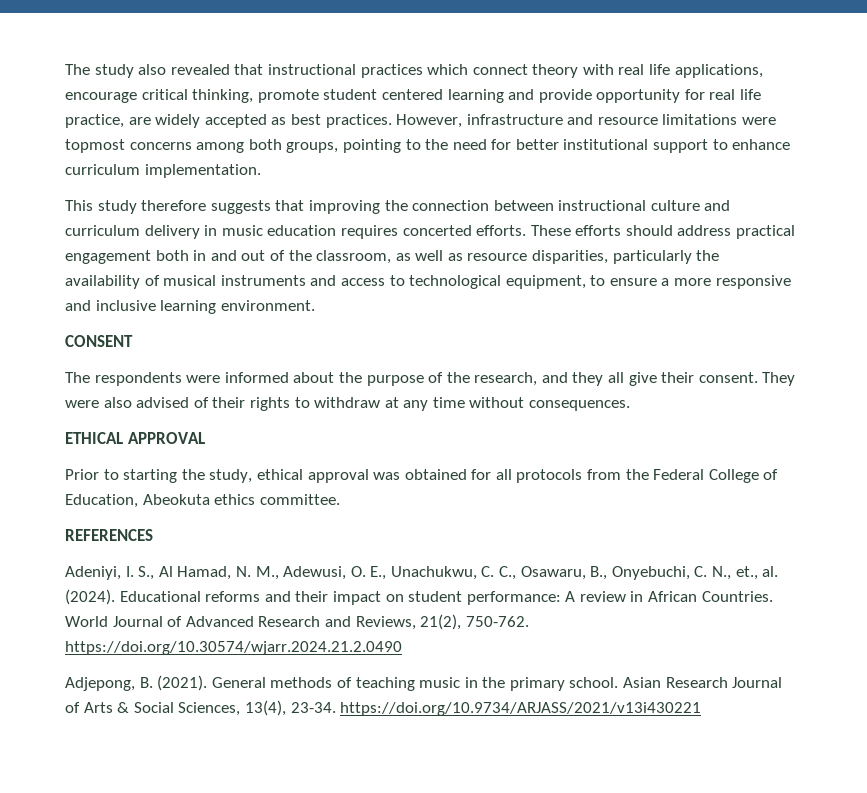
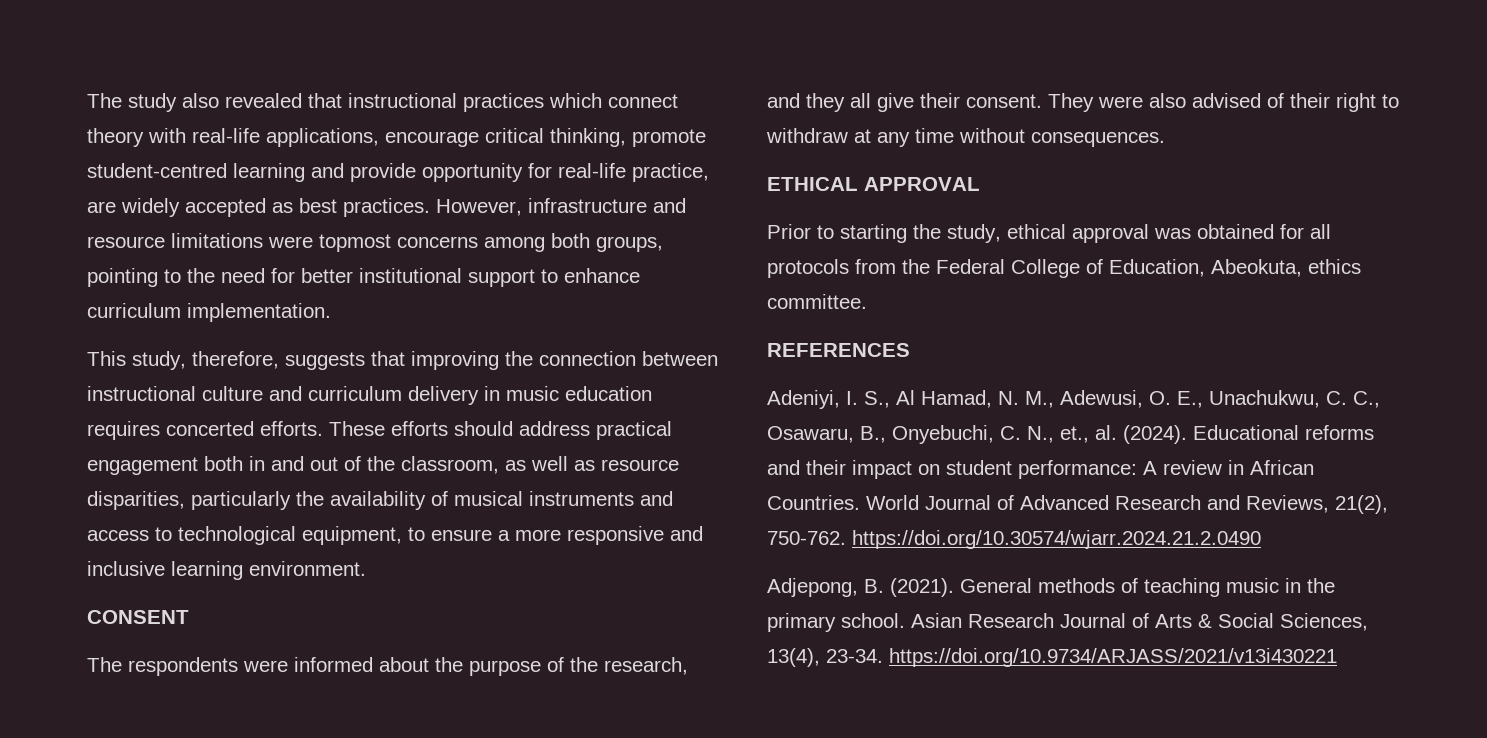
- The study also revealed that instructional practices which connect theory with real life applications, encourage critical thinking, promote student centered learning and provide opportunity for real life practice, are widely accepted as best practices.
+ The study also revealed that instructional practices which connect theory with real-life applications, encourage critical thinking, promote student-centred learning and provide opportunity for real-life practice, are widely accepted as best practices.
- This study therefore suggests that improving the connection between instructional culture and curriculum delivery in music education requires concerted efforts.
+ This study, therefore, suggests that improving the connection between instructional culture and curriculum delivery in music education requires concerted efforts.
- They were also advised of their rights to withdraw at any time without consequences.
+ They were also advised of their right to withdraw at any time without consequences.
- Prior to starting the study, ethical approval was obtained for all protocols from the Federal College of Education, Abeokuta ethics committee.
+ Prior to starting the study, ethical approval was obtained for all protocols from the Federal College of Education, Abeokuta, ethics committee.

